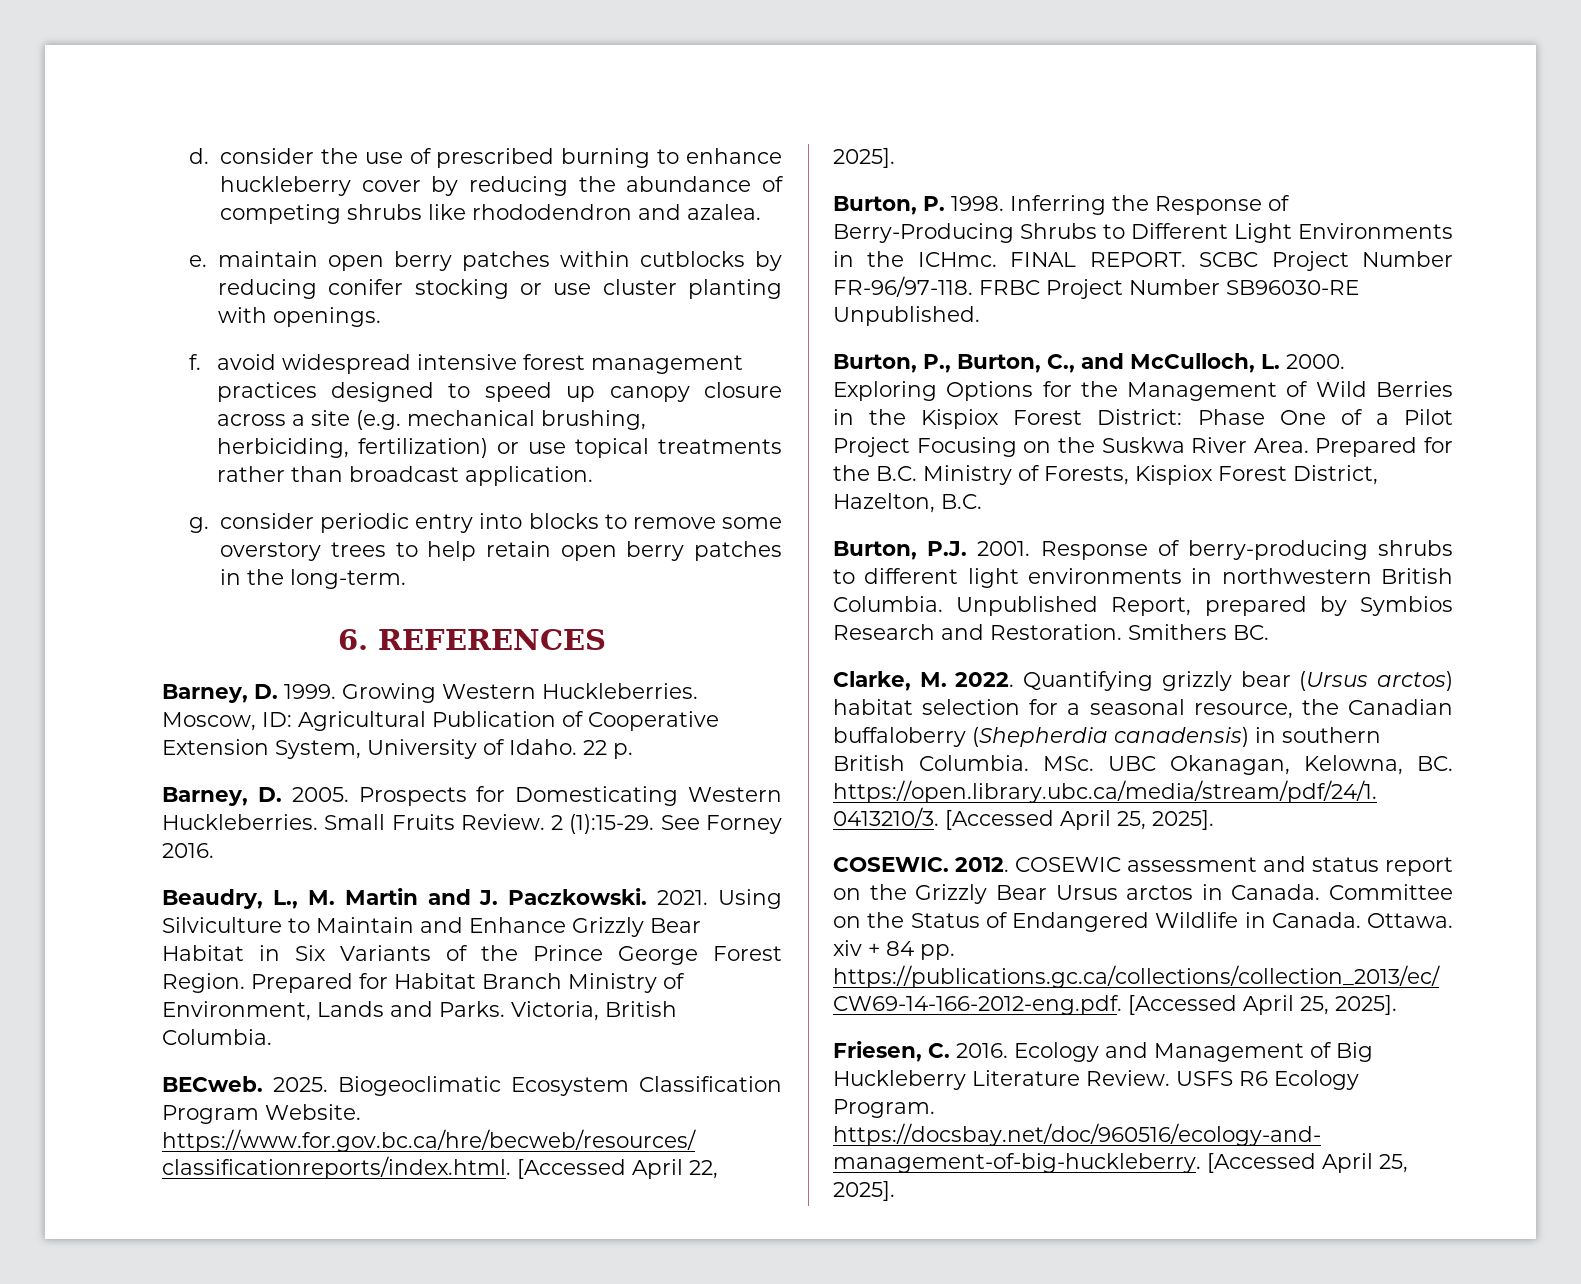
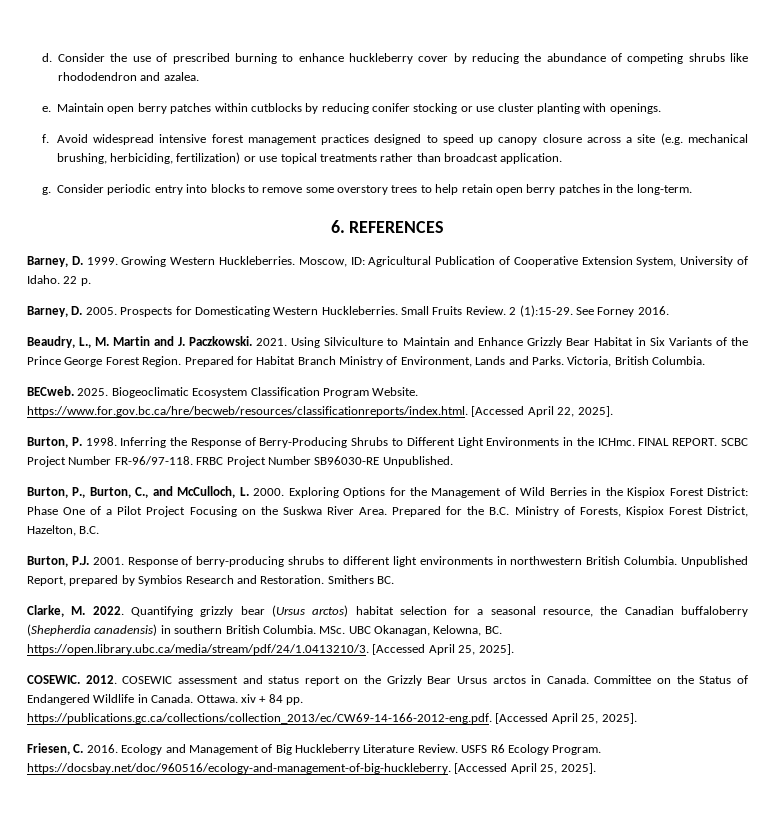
- d. consider the use of prescribed burning to enhance huckleberry cover by reducing the abundance of competing shrubs like rhododendron and azalea.
+ d. Consider the use of prescribed burning to enhance huckleberry cover by reducing the abundance of competing shrubs like rhododendron and azalea.
- e. maintain open berry patches within cutblocks by reducing conifer stocking or use cluster planting with openings.
+ e. Maintain open berry patches within cutblocks by reducing conifer stocking or use cluster planting with openings.
- f. avoid widespread intensive forest management practices designed to speed up canopy closure across a site (e.g. mechanical brushing, herbiciding, fertilization) or use topical treatments rather than broadcast application.
+ f. Avoid widespread intensive forest management practices designed to speed up canopy closure across a site (e.g. mechanical brushing, herbiciding, fertilization) or use topical treatments rather than broadcast application.
- g. consider periodic entry into blocks to remove some overstory trees to help retain open berry patches in the long-term.
+ g. Consider periodic entry into blocks to remove some overstory trees to help retain open berry patches in the long-term.

